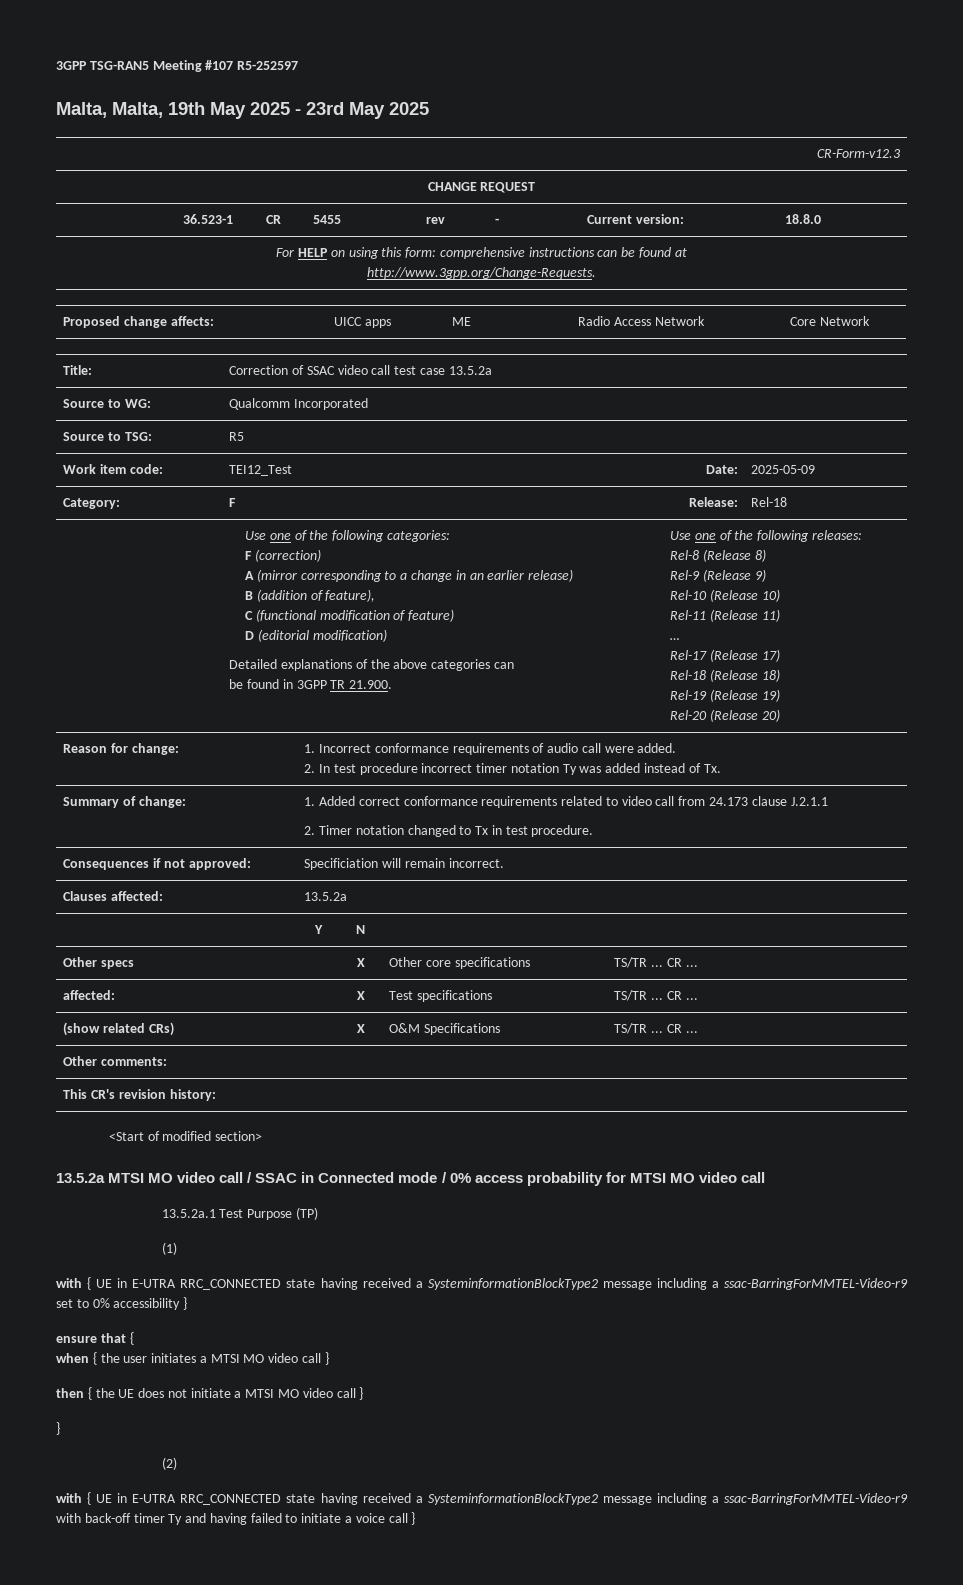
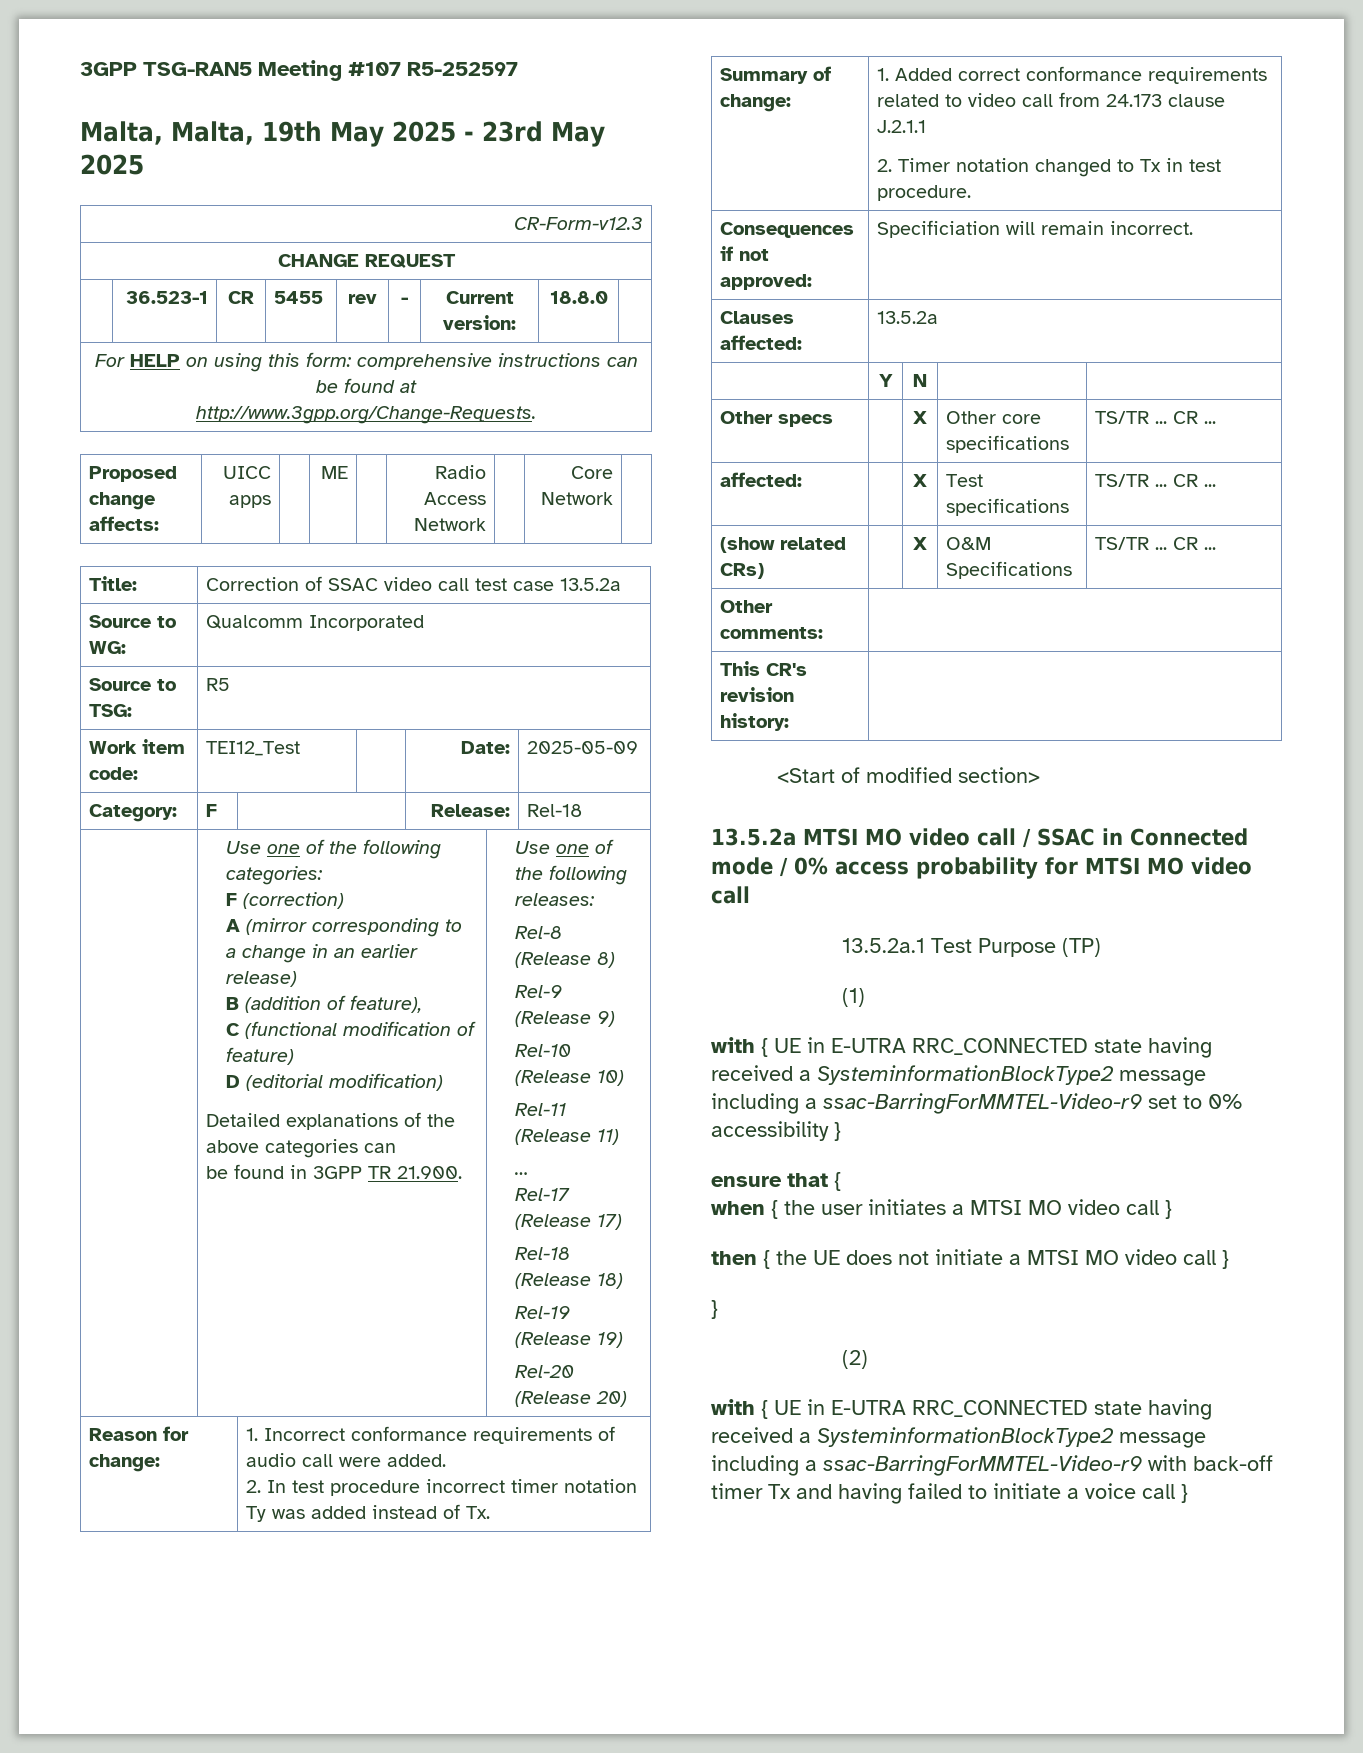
- with { UE in E-UTRA RRC_CONNECTED state having received a SysteminformationBlockType2 message including a ssac-BarringForMMTEL-Video-r9 with back-off timer Ty and having failed to initiate a voice call }
+ with { UE in E-UTRA RRC_CONNECTED state having received a SysteminformationBlockType2 message including a ssac-BarringForMMTEL-Video-r9 with back-off timer Tx and having failed to initiate a voice call }

